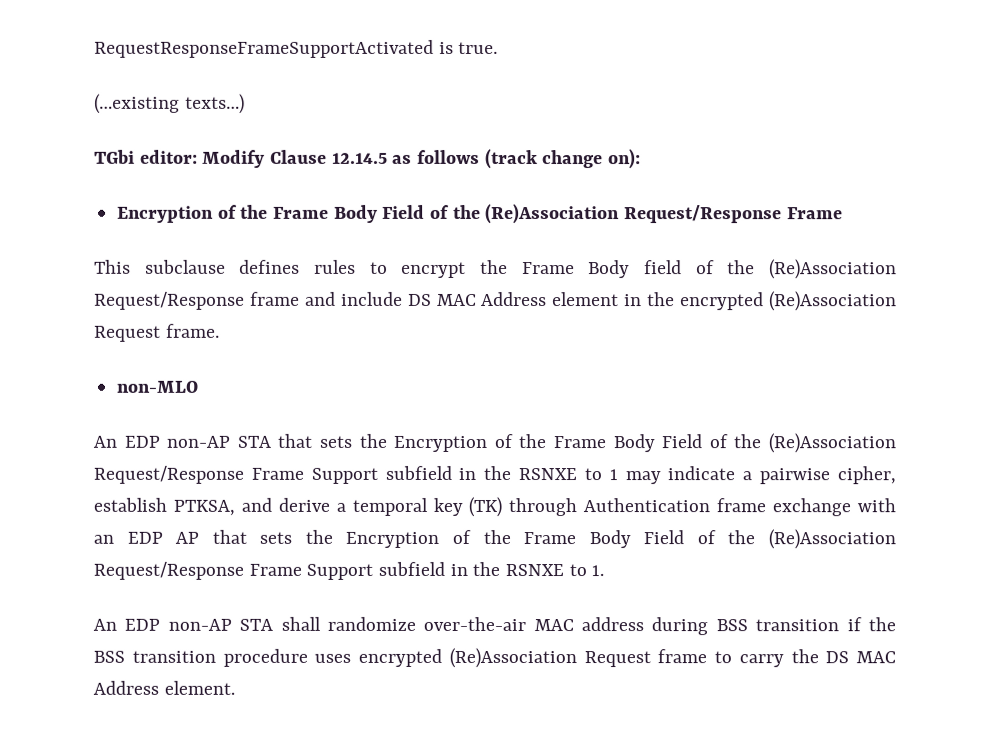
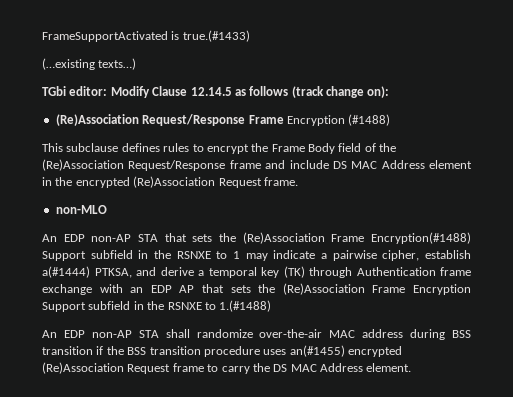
- RequestResponseFrameSupportActivated is true.
+ FrameSupportActivated is true.(#1433)
  TGbi editor: Modify Clause 12.14.5 as follows (track change on):
- Encryption of the Frame Body Field of the (Re)Association Request/Response Frame
+ (Re)Association Request/Response Frame Encryption (#1488)
- An EDP non-AP STA that sets the Encryption of the Frame Body Field of the (Re)Association Request/Response Frame Support subfield in the RSNXE to 1 may indicate a pairwise cipher, establish PTKSA, and derive a temporal key (TK) through Authentication frame exchange with an EDP AP that sets the Encryption of the Frame Body Field of the (Re)Association Request/Response Frame Support subfield in the RSNXE to 1.
+ An EDP non-AP STA that sets the (Re)Association Frame Encryption(#1488) Support subfield in the RSNXE to 1 may indicate a pairwise cipher, establish a(#1444) PTKSA, and derive a temporal key (TK) through Authentication frame exchange with an EDP AP that sets the (Re)Association Frame Encryption Support subfield in the RSNXE to 1.(#1488)
- An EDP non-AP STA shall randomize over-the-air MAC address during BSS transition if the BSS transition procedure uses encrypted (Re)Association Request frame to carry the DS MAC Address element.
+ An EDP non-AP STA shall randomize over-the-air MAC address during BSS transition if the BSS transition procedure uses an(#1455) encrypted (Re)Association Request frame to carry the DS MAC Address element.

